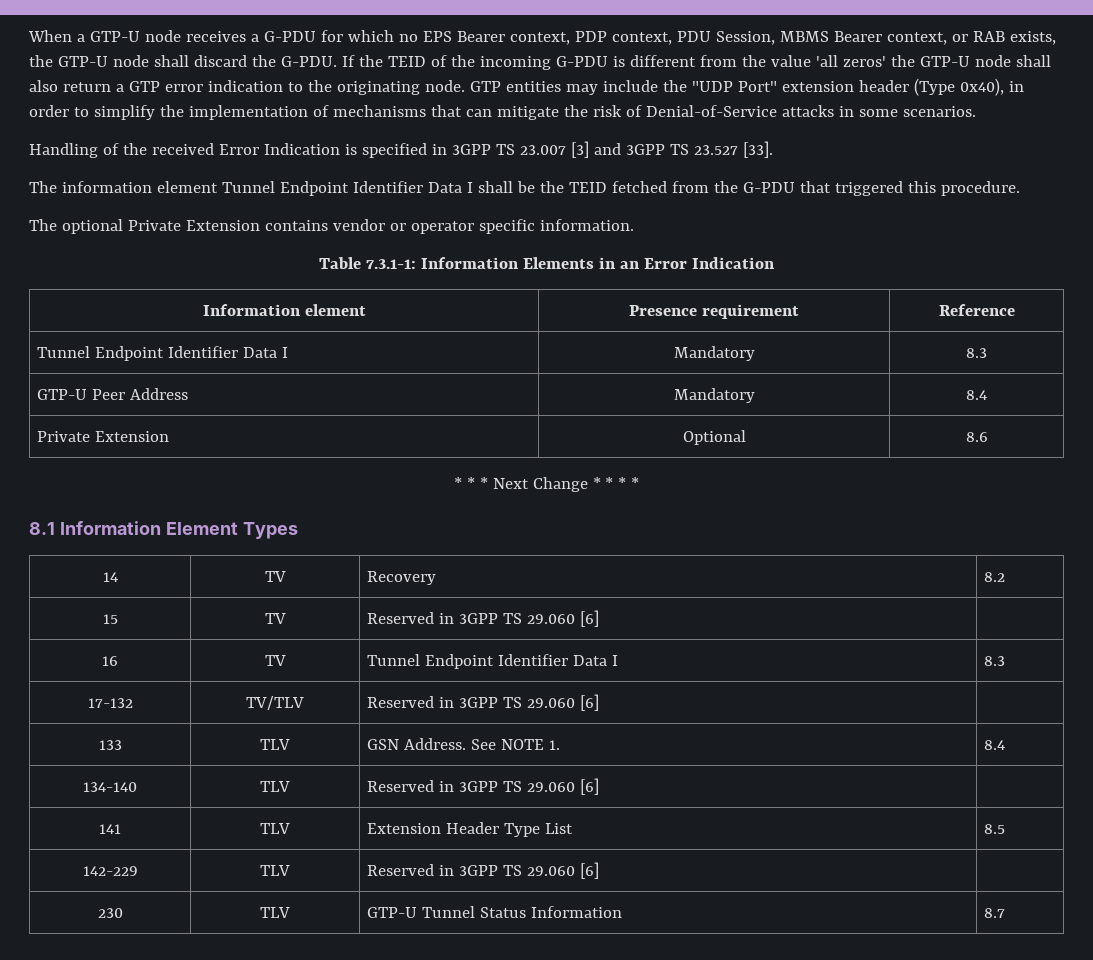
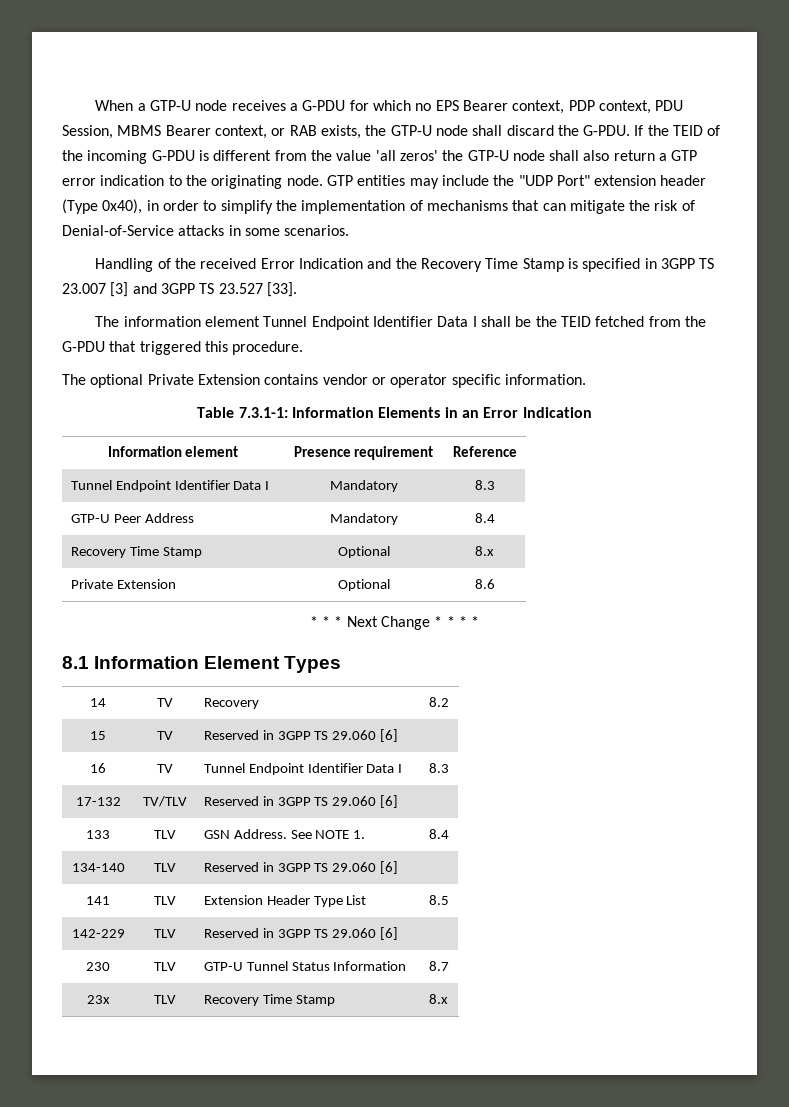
- Handling of the received Error Indication is specified in 3GPP TS 23.007 [3] and 3GPP TS 23.527 [33].
+ Handling of the received Error Indication and the Recovery Time Stamp is specified in 3GPP TS 23.007 [3] and 3GPP TS 23.527 [33].
+ Recovery Time Stamp | Optional | 8.x
+ 23x | TLV | Recovery Time Stamp | 8.x

